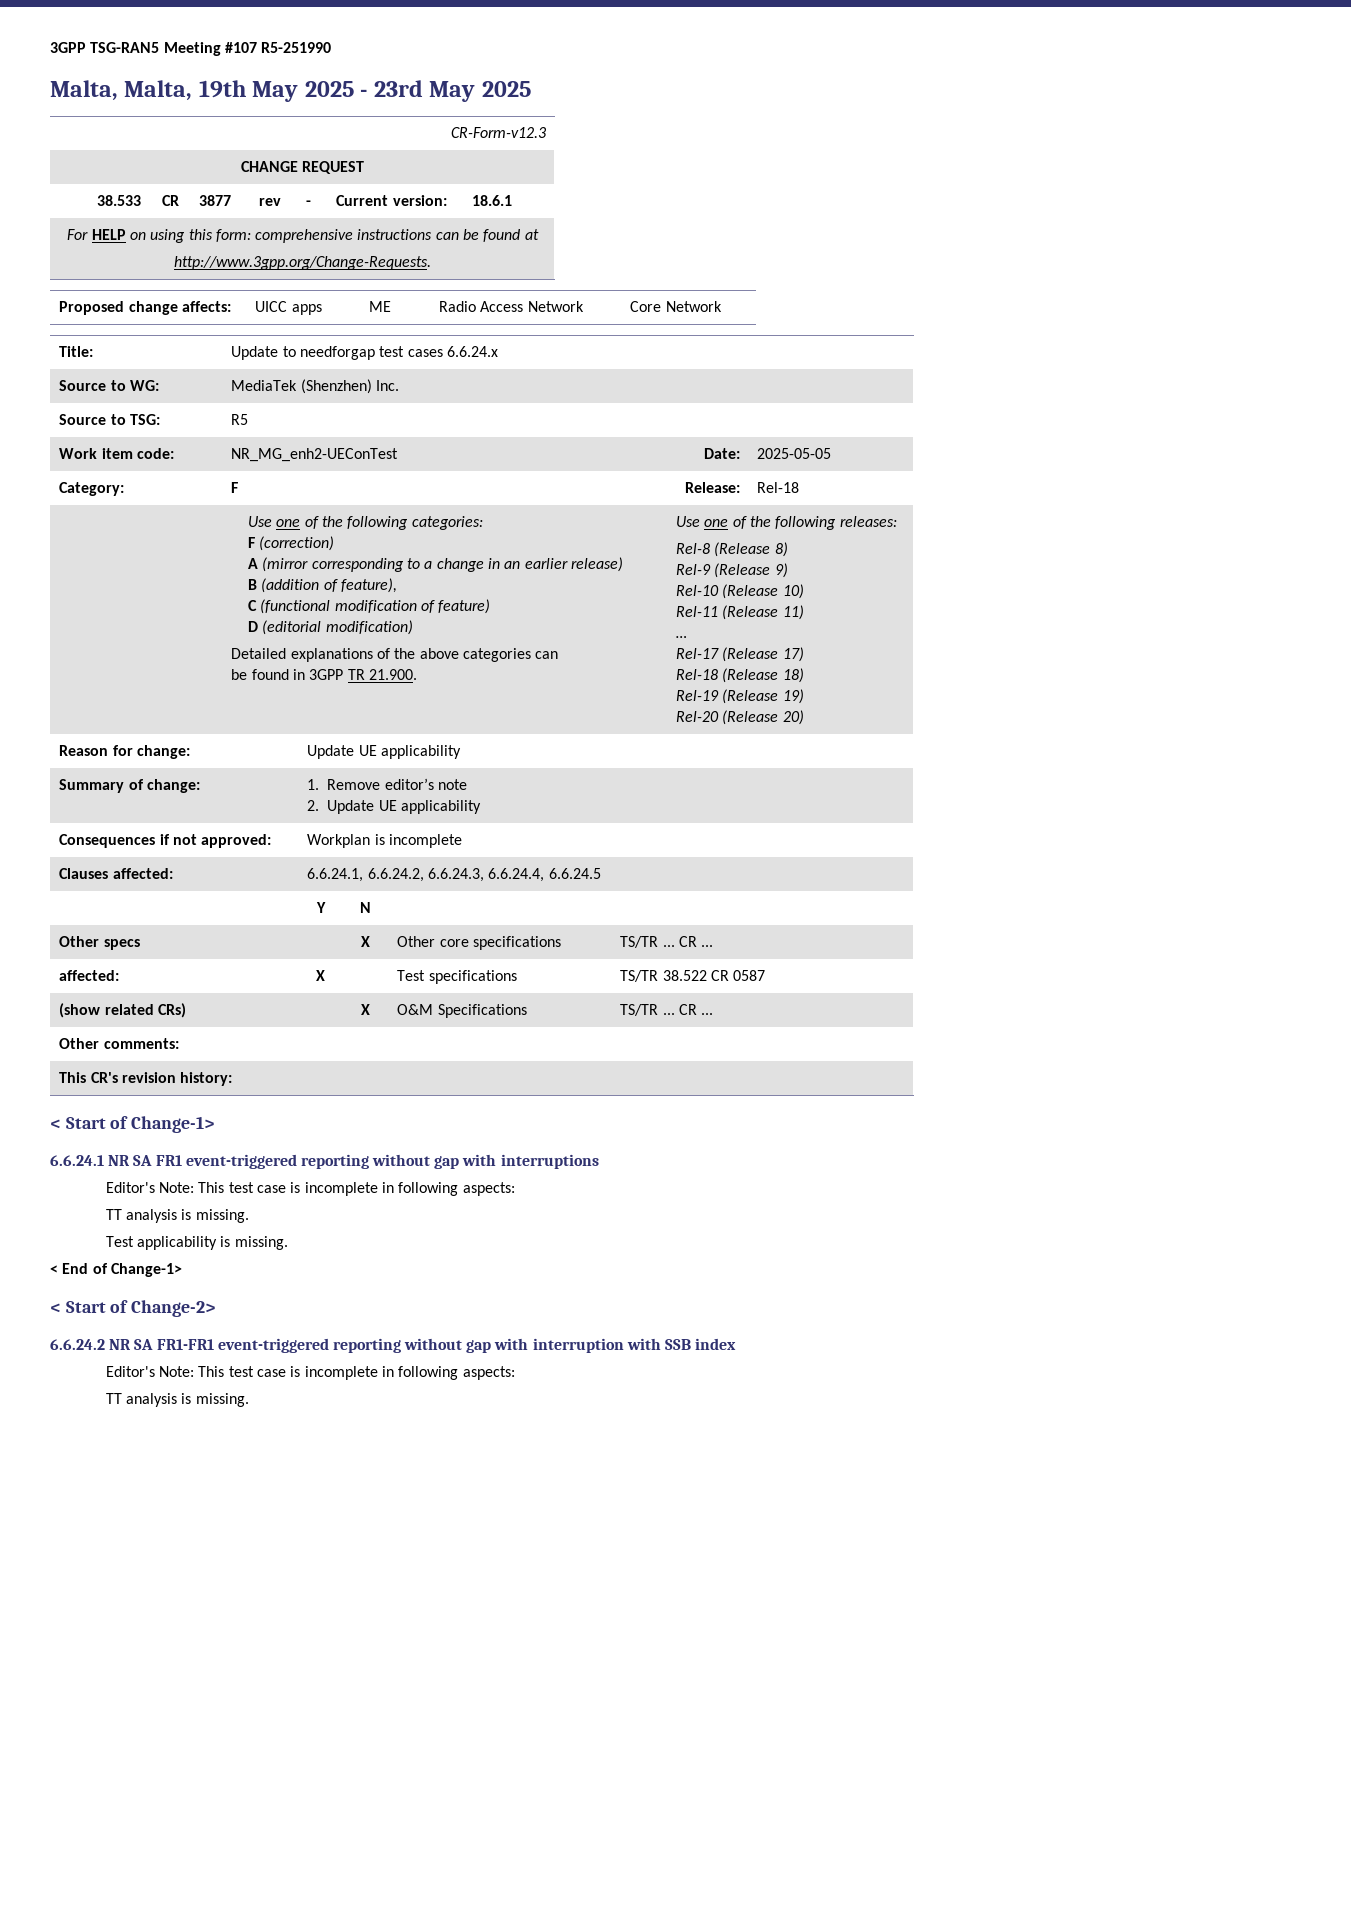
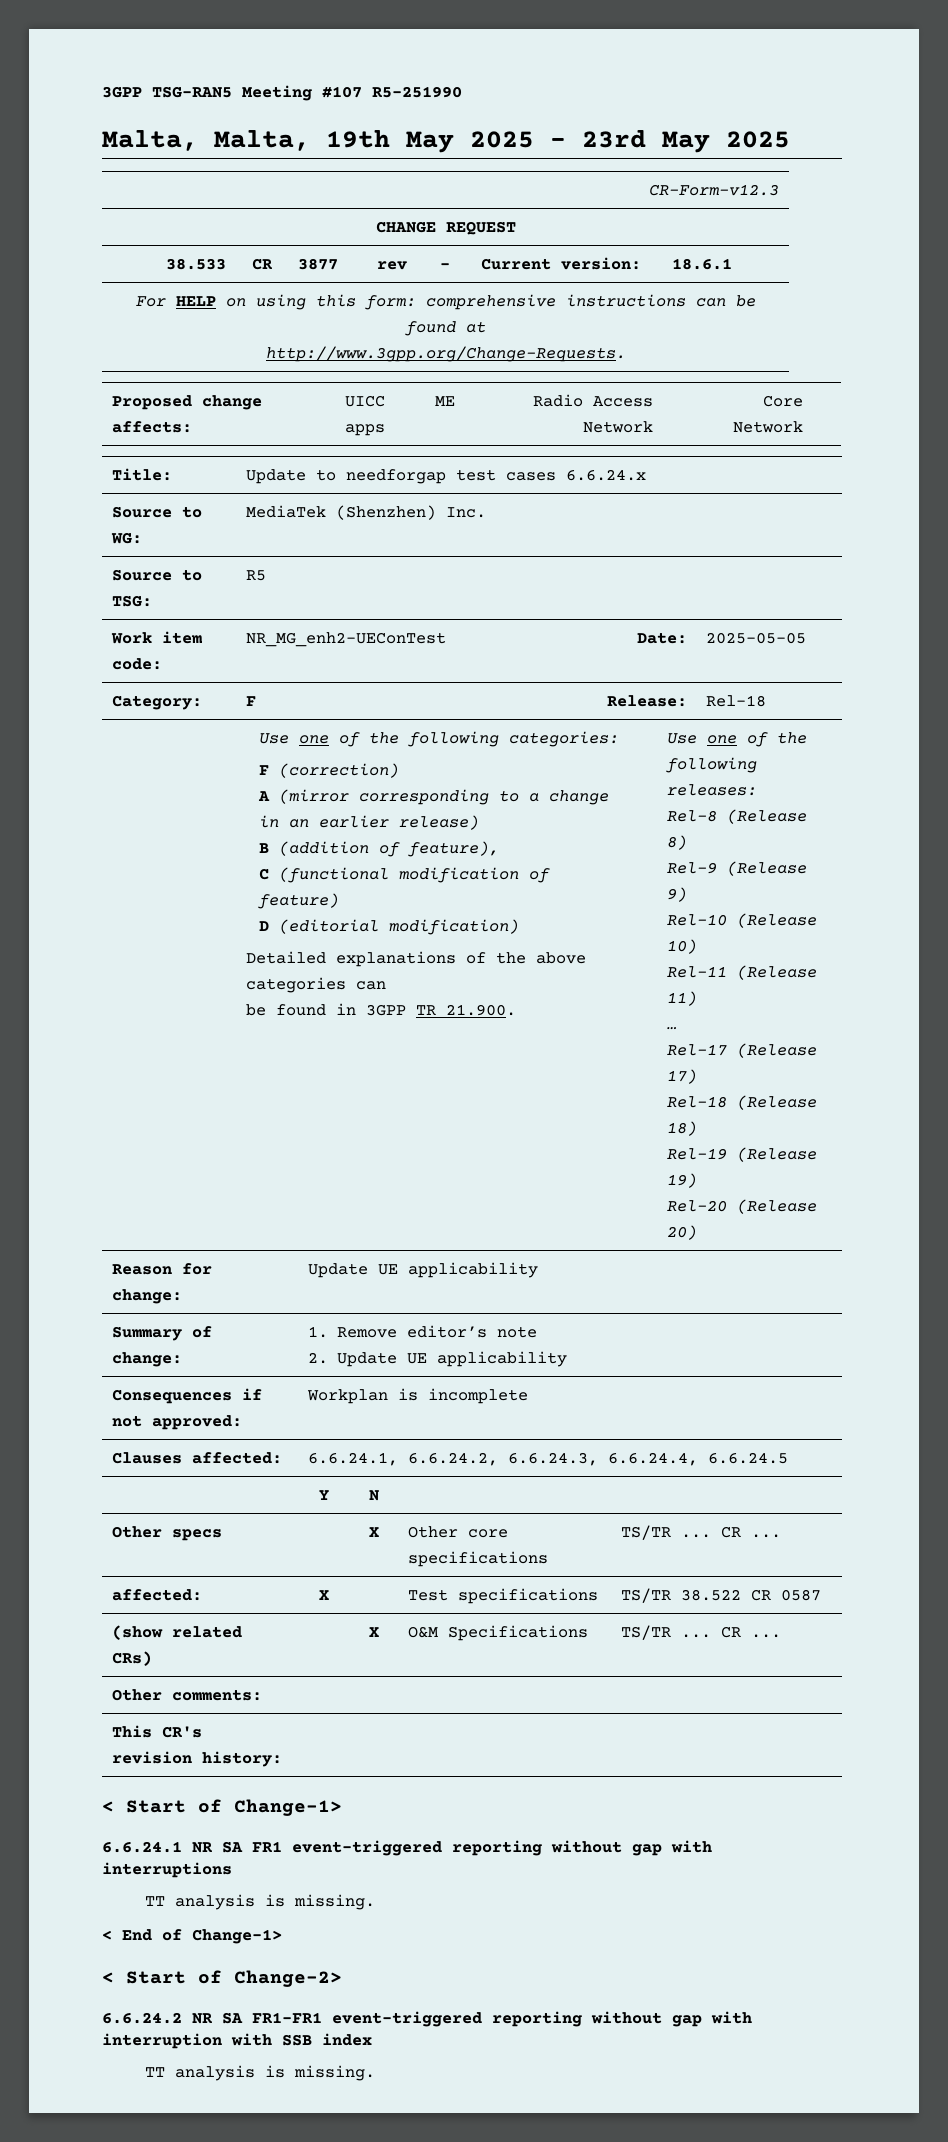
  6.6.24.1 NR SA FR1 event-triggered reporting without gap with interruptions
- Editor's Note: This test case is incomplete in following aspects:
  TT analysis is missing.
- Test applicability is missing.
  6.6.24.2 NR SA FR1-FR1 event-triggered reporting without gap with interruption with SSB index
- Editor's Note: This test case is incomplete in following aspects:

